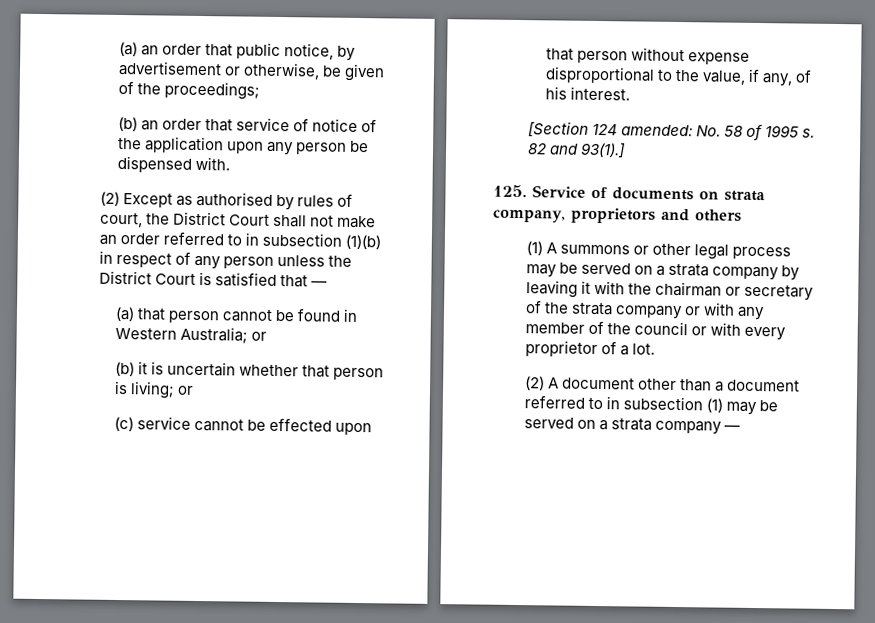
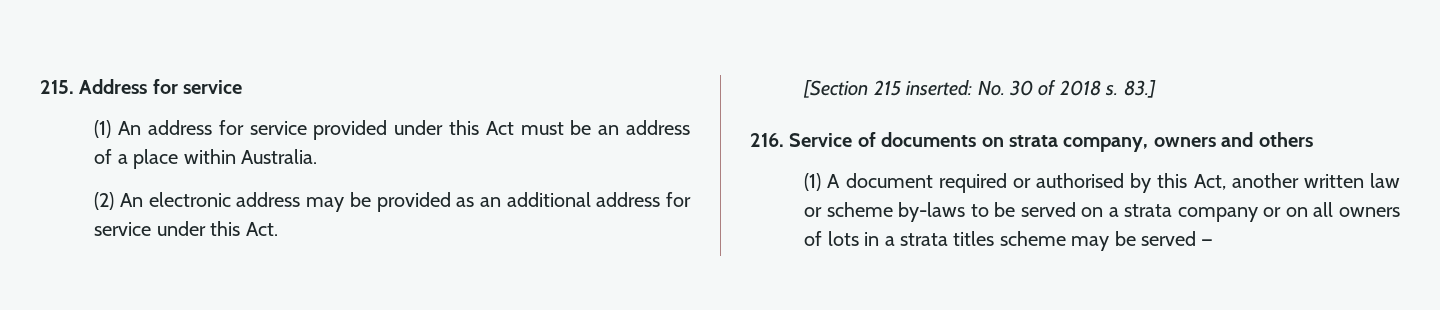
- (a) an order that public notice, by advertisement or otherwise, be given of the proceedings;
- (b) an order that service of notice of the application upon any person be dispensed with.
- (2) Except as authorised by rules of court, the District Court shall not make an order referred to in subsection (1)(b) in respect of any person unless the District Court is satisfied that —
- (a) that person cannot be found in Western Australia; or
- (b) it is uncertain whether that person is living; or
- (c) service cannot be effected upon that person without expense disproportional to the value, if any, of his interest.
- [Section 124 amended: No. 58 of 1995 s. 82 and 93(1).]
- 125. Service of documents on strata company, proprietors and others
+ 215. Address for service
+ (1) An address for service provided under this Act must be an address of a place within Australia.
+ (2) An electronic address may be provided as an additional address for service under this Act.
+ [Section 215 inserted: No. 30 of 2018 s. 83.]
+ 216. Service of documents on strata company, owners and others
- (1) A summons or other legal process may be served on a strata company by leaving it with the chairman or secretary of the strata company or with any member of the council or with every proprietor of a lot.
- (2) A document other than a document referred to in subsection (1) may be served on a strata company —
+ (1) A document required or authorised by this Act, another written law or scheme by-laws to be served on a strata company or on all owners of lots in a strata titles scheme may be served —

